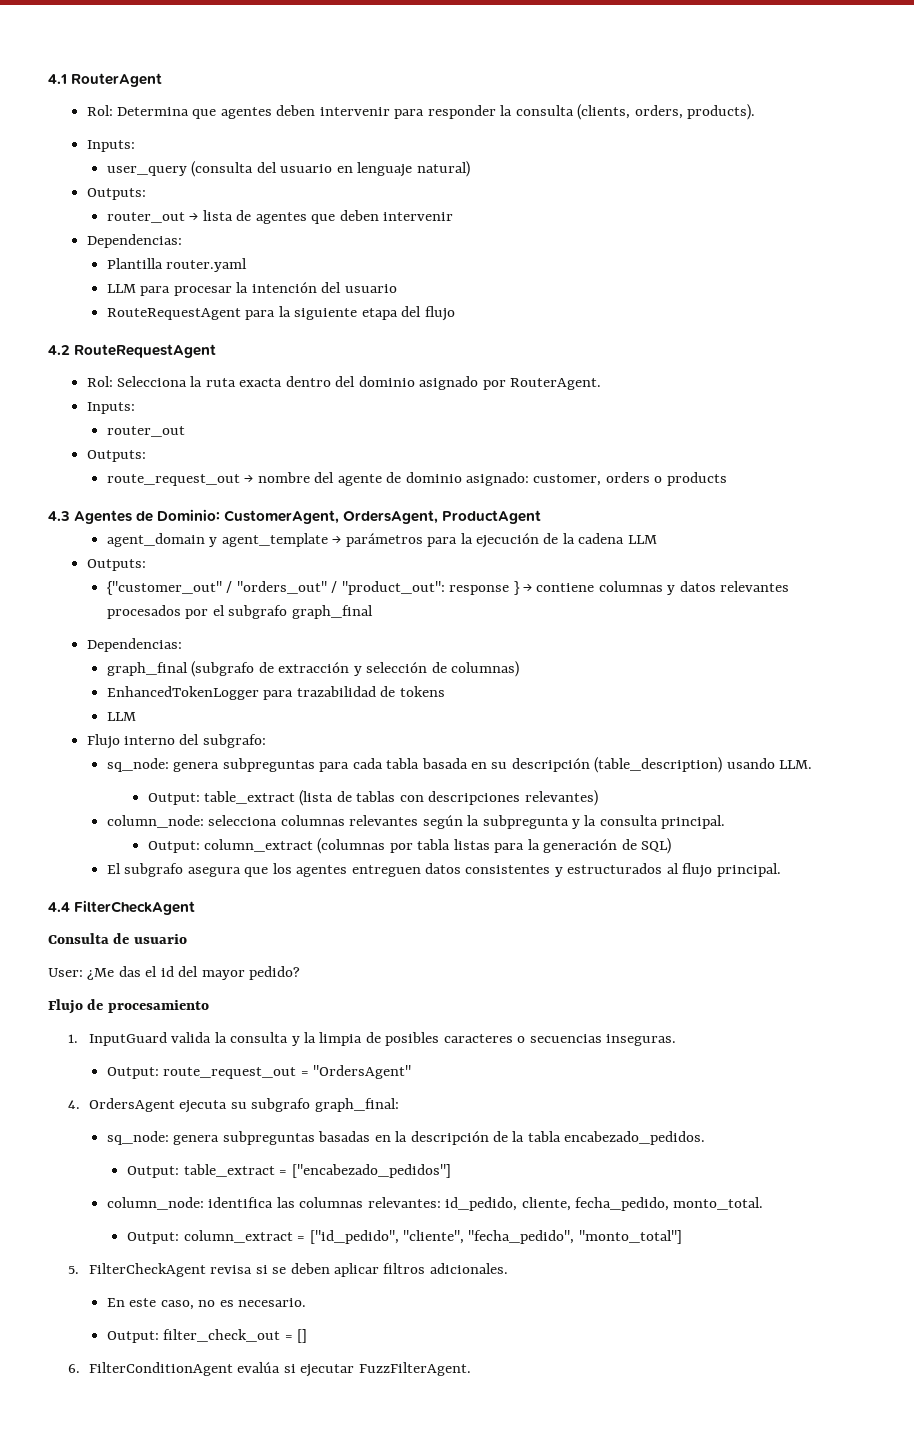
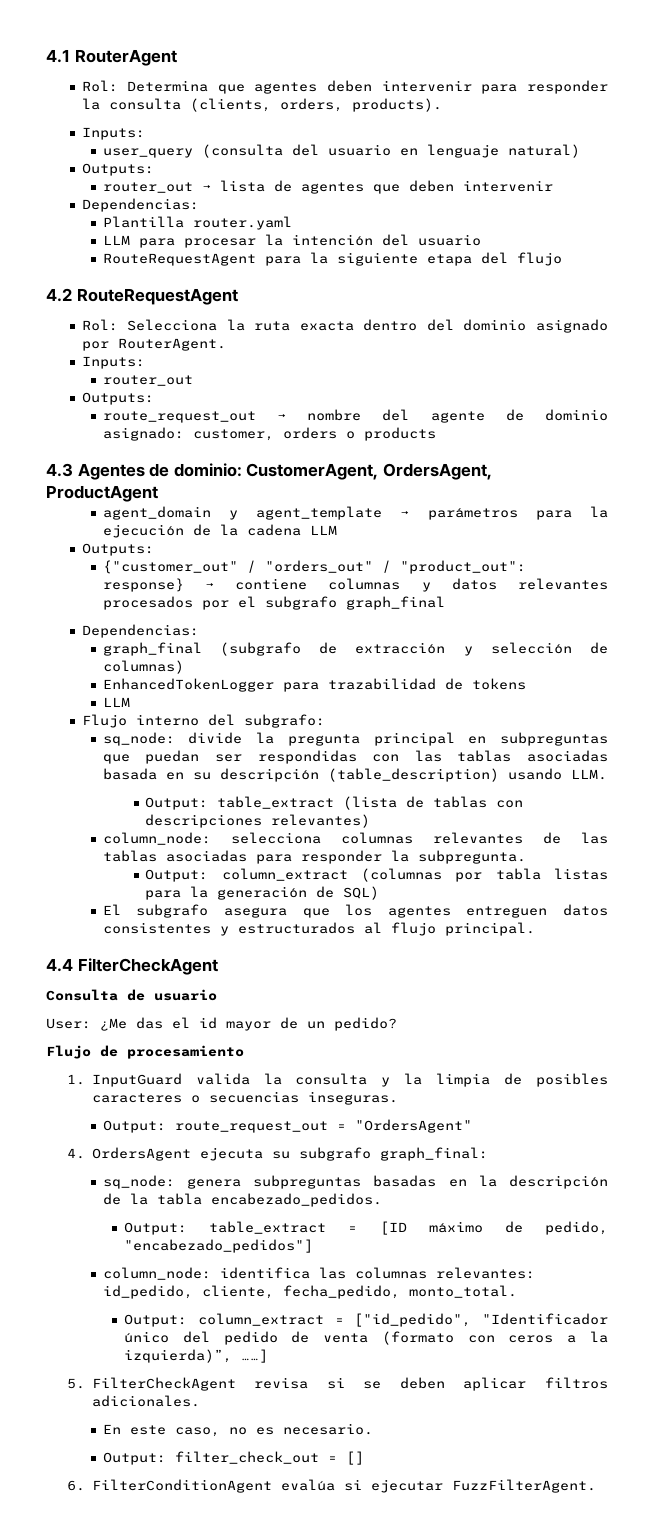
- 4.3 Agentes de Dominio: CustomerAgent, OrdersAgent, ProductAgent
+ 4.3 Agentes de dominio: CustomerAgent, OrdersAgent, ProductAgent
- {"customer_out" / "orders_out" / "product_out": response } → contiene columnas y datos relevantes procesados por el subgrafo graph_final
+ {"customer_out" / "orders_out" / "product_out": response} → contiene columnas y datos relevantes procesados por el subgrafo graph_final
- sq_node: genera subpreguntas para cada tabla basada en su descripción (table_description) usando LLM.
+ sq_node: divide la pregunta principal en subpreguntas que puedan ser respondidas con las tablas asociadas basada en su descripción (table_description) usando LLM.
- column_node: selecciona columnas relevantes según la subpregunta y la consulta principal.
+ column_node: selecciona columnas relevantes de las tablas asociadas para responder la subpregunta.
- User: ¿Me das el id del mayor pedido?
+ User: ¿Me das el id mayor de un pedido?
- Output: table_extract = ["encabezado_pedidos"]
+ Output: table_extract = [ID máximo de pedido, "encabezado_pedidos"]
- Output: column_extract = ["id_pedido", "cliente", "fecha_pedido", "monto_total"]
+ Output: column_extract = ["id_pedido", "Identificador único del pedido de venta (formato con ceros a la izquierda)”, ……]

